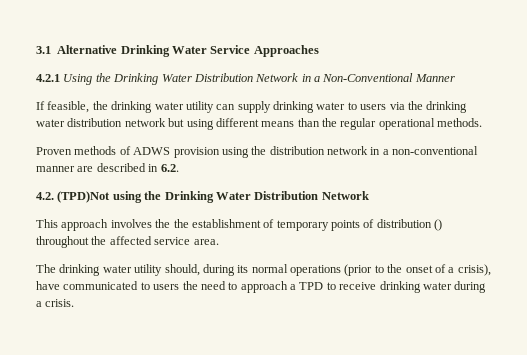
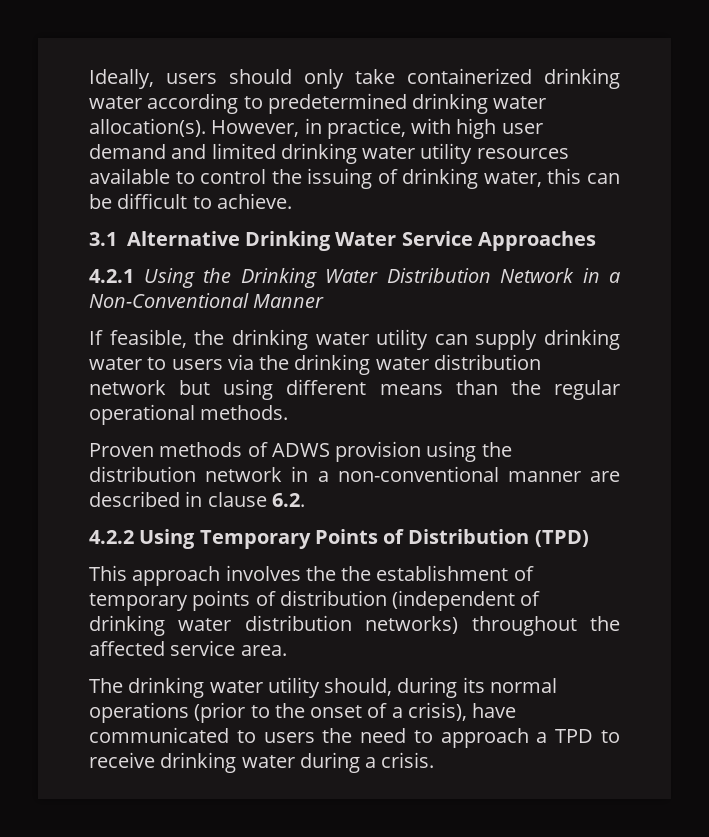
+ Ideally, users should only take containerized drinking water according to predetermined drinking water allocation(s). However, in practice, with high user demand and limited drinking water utility resources available to control the issuing of drinking water, this can be difficult to achieve.
- Proven methods of ADWS provision using the distribution network in a non-conventional manner are described in 6.2.
+ Proven methods of ADWS provision using the distribution network in a non-conventional manner are described in clause 6.2.
- 4.2. (TPD)Not using the Drinking Water Distribution Network
+ 4.2.2 Using Temporary Points of Distribution (TPD)
- This approach involves the the establishment of temporary points of distribution () throughout the affected service area.
+ This approach involves the the establishment of temporary points of distribution (independent of drinking water distribution networks) throughout the affected service area.

